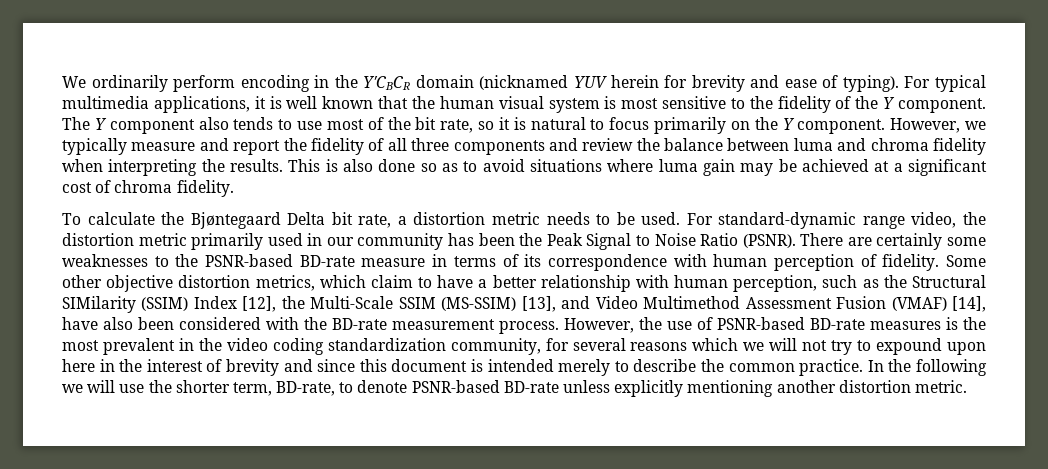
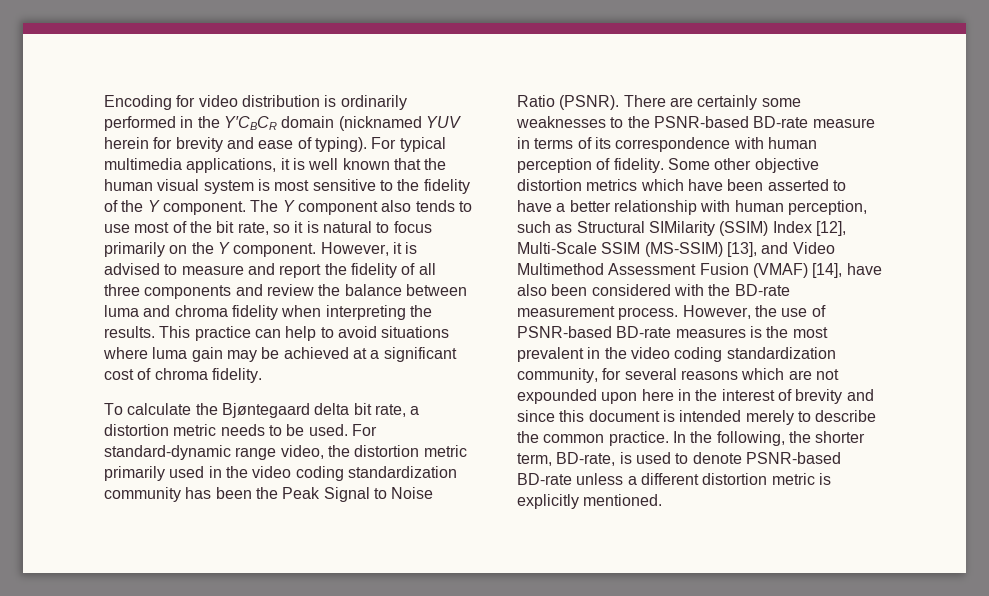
- We ordinarily perform encoding in the Y′CBCR domain (nicknamed YUV herein for brevity and ease of typing).
+ Encoding for video distribution is ordinarily performed in the Y′CBCR domain (nicknamed YUV herein for brevity and ease of typing).
- However, we typically measure and report the fidelity of all three components and review the balance between luma and chroma fidelity when interpreting the results.
+ However, it is advised to measure and report the fidelity of all three components and review the balance between luma and chroma fidelity when interpreting the results.
- This is also done so as to avoid situations where luma gain may be achieved at a significant cost of chroma fidelity.
+ This practice can help to avoid situations where luma gain may be achieved at a significant cost of chroma fidelity.
- To calculate the Bjøntegaard Delta bit rate, a distortion metric needs to be used.
+ To calculate the Bjøntegaard delta bit rate, a distortion metric needs to be used.
- For standard-dynamic range video, the distortion metric primarily used in our community has been the Peak Signal to Noise Ratio (PSNR).
+ For standard-dynamic range video, the distortion metric primarily used in the video coding standardization community has been the Peak Signal to Noise Ratio (PSNR).
- Some other objective distortion metrics, which claim to have a better relationship with human perception, such as the Structural SIMilarity (SSIM) Index [12], the Multi-Scale SSIM (MS-SSIM) [13], and Video Multimethod Assessment Fusion (VMAF) [14], have also been considered with the BD-rate measurement process.
+ Some other objective distortion metrics which have been asserted to have a better relationship with human perception, such as Structural SIMilarity (SSIM) Index [12], Multi-Scale SSIM (MS-SSIM) [13], and Video Multimethod Assessment Fusion (VMAF) [14], have also been considered with the BD-rate measurement process.
- However, the use of PSNR-based BD-rate measures is the most prevalent in the video coding standardization community, for several reasons which we will not try to expound upon here in the interest of brevity and since this document is intended merely to describe the common practice.
+ However, the use of PSNR-based BD-rate measures is the most prevalent in the video coding standardization community, for several reasons which are not expounded upon here in the interest of brevity and since this document is intended merely to describe the common practice.
- In the following we will use the shorter term, BD-rate, to denote PSNR-based BD-rate unless explicitly mentioning another distortion metric.
+ In the following, the shorter term, BD-rate, is used to denote PSNR-based BD-rate unless a different distortion metric is explicitly mentioned.

